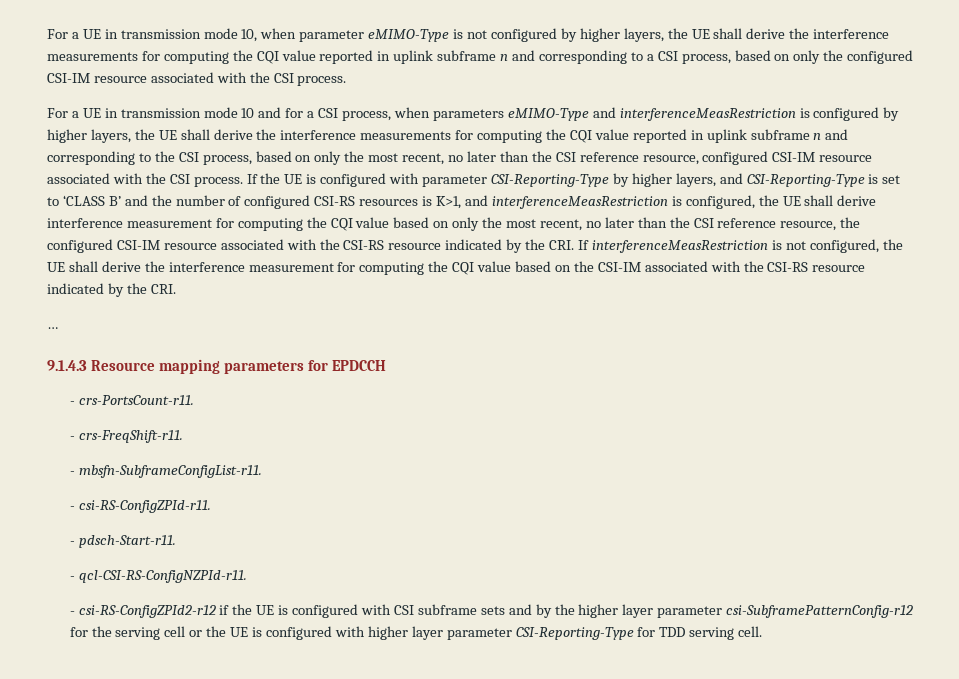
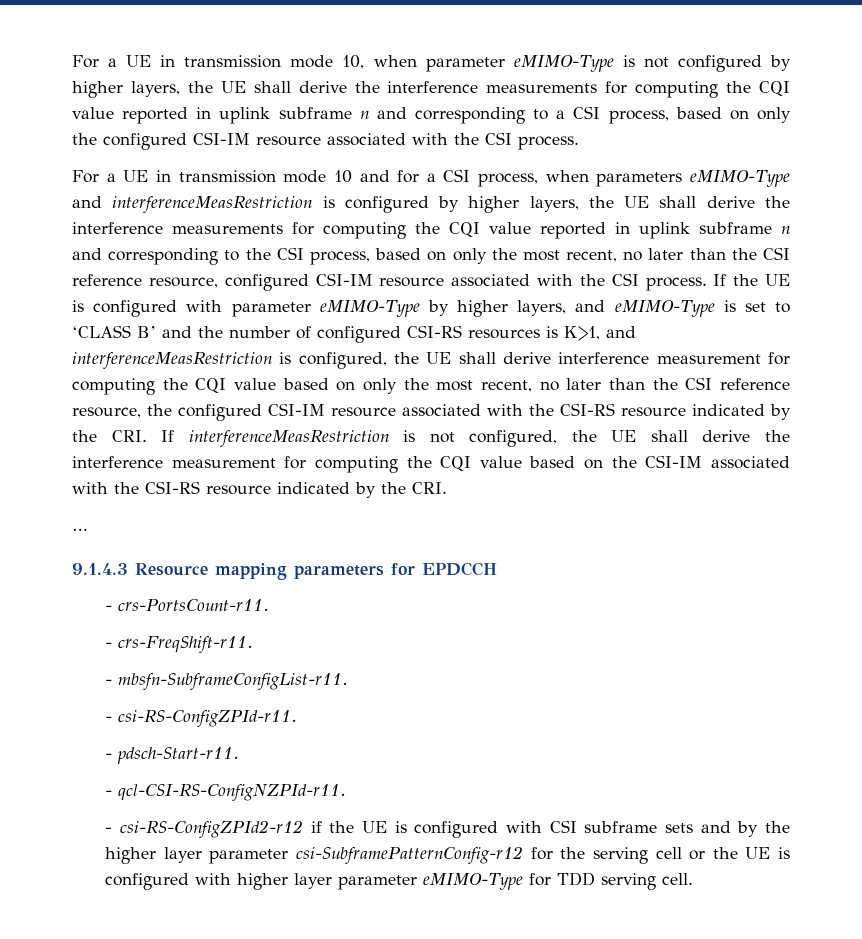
- If the UE is configured with parameter CSI-Reporting-Type by higher layers, and CSI-Reporting-Type is set to ‘CLASS B’ and the number of configured CSI-RS resources is K>1, and interferenceMeasRestriction is configured, the UE shall derive interference measurement for computing the CQI value based on only the most recent, no later than the CSI reference resource, the configured CSI-IM resource associated with the CSI-RS resource indicated by the CRI. If interferenceMeasRestriction is not configured, the UE shall derive the interference measurement for computing the CQI value based on the CSI-IM associated with the CSI-RS resource indicated by the CRI.
+ If the UE is configured with parameter eMIMO-Type by higher layers, and eMIMO-Type is set to ‘CLASS B’ and the number of configured CSI-RS resources is K>1, and interferenceMeasRestriction is configured, the UE shall derive interference measurement for computing the CQI value based on only the most recent, no later than the CSI reference resource, the configured CSI-IM resource associated with the CSI-RS resource indicated by the CRI. If interferenceMeasRestriction is not configured, the UE shall derive the interference measurement for computing the CQI value based on the CSI-IM associated with the CSI-RS resource indicated by the CRI.
- - csi-RS-ConfigZPId2-r12 if the UE is configured with CSI subframe sets and by the higher layer parameter csi-SubframePatternConfig-r12 for the serving cell or the UE is configured with higher layer parameter CSI-Reporting-Type for TDD serving cell.
+ - csi-RS-ConfigZPId2-r12 if the UE is configured with CSI subframe sets and by the higher layer parameter csi-SubframePatternConfig-r12 for the serving cell or the UE is configured with higher layer parameter eMIMO-Type for TDD serving cell.

